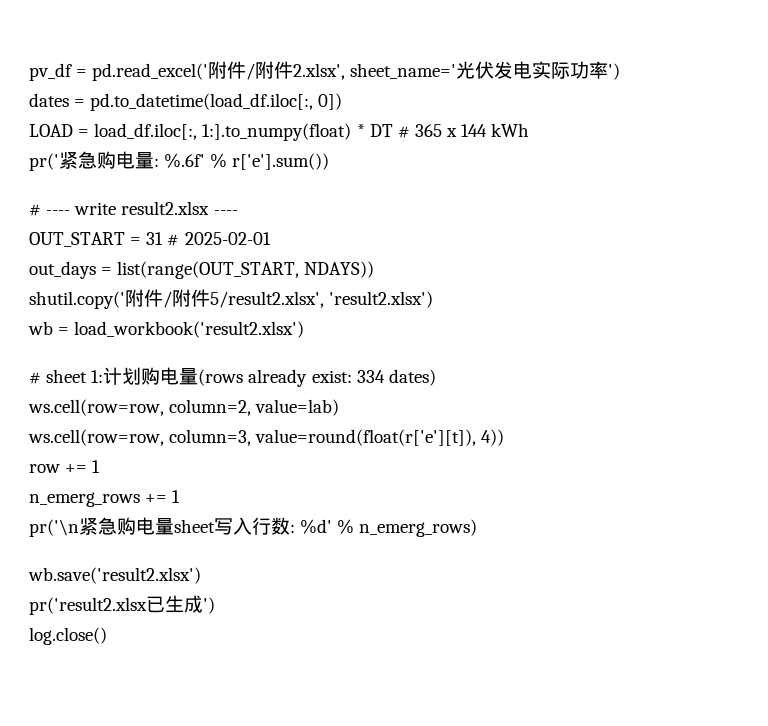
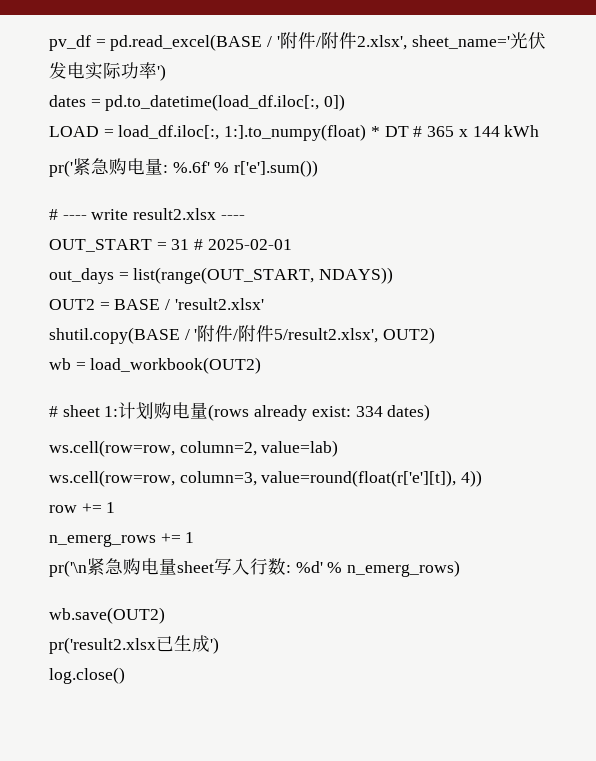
- pv_df = pd.read_excel('附件/附件2.xlsx', sheet_name='光伏发电实际功率')
+ pv_df = pd.read_excel(BASE / '附件/附件2.xlsx', sheet_name='光伏发电实际功率')
- shutil.copy('附件/附件5/result2.xlsx', 'result2.xlsx')
+ OUT2 = BASE / 'result2.xlsx'
+ shutil.copy(BASE / '附件/附件5/result2.xlsx', OUT2)
- wb = load_workbook('result2.xlsx')
+ wb = load_workbook(OUT2)
- wb.save('result2.xlsx')
+ wb.save(OUT2)

